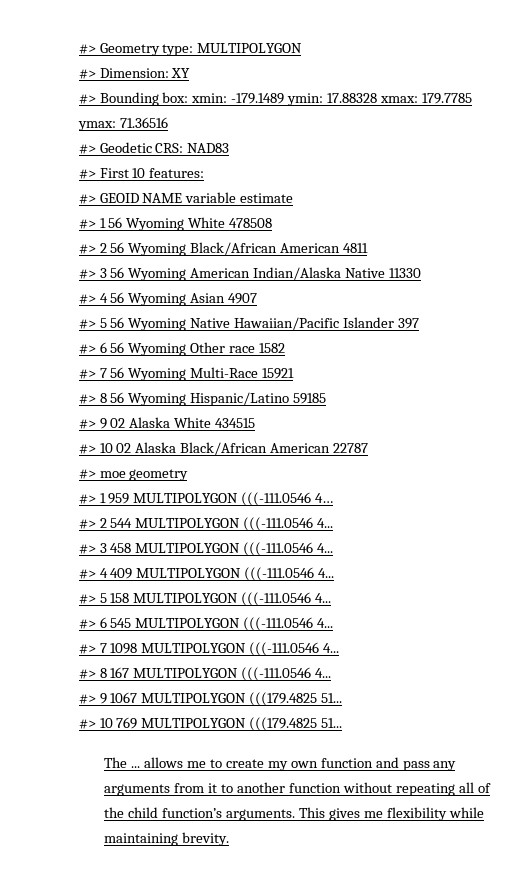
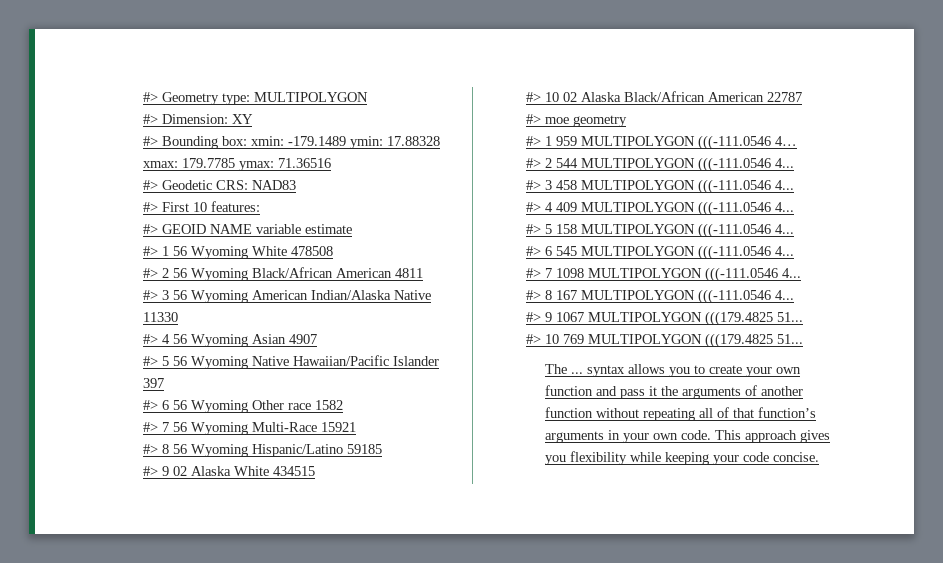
- The ... allows me to create my own function and pass any arguments from it to another function without repeating all of the child function’s arguments. This gives me flexibility while maintaining brevity.
+ The ... syntax allows you to create your own function and pass it the arguments of another function without repeating all of that function’s arguments in your own code. This approach gives you flexibility while keeping your code concise.

